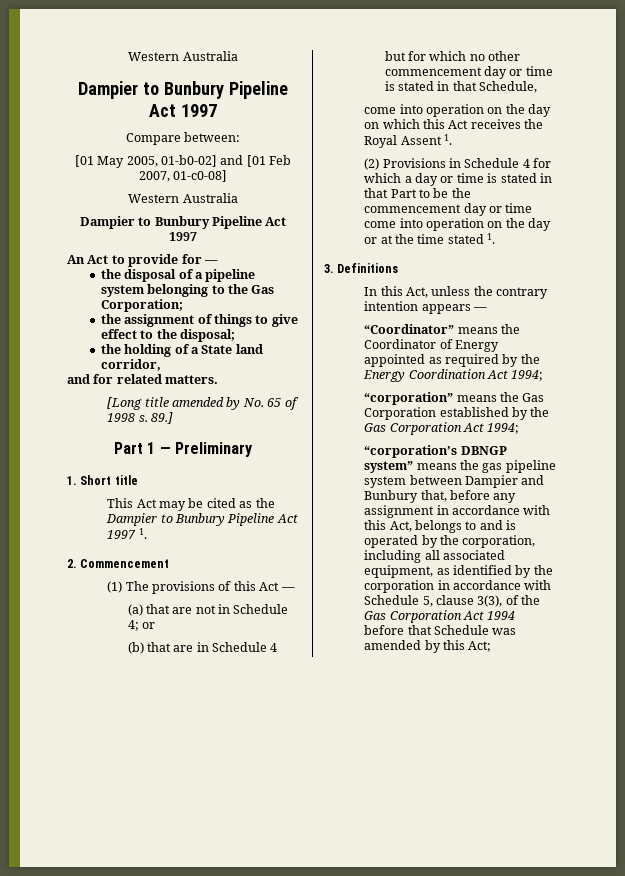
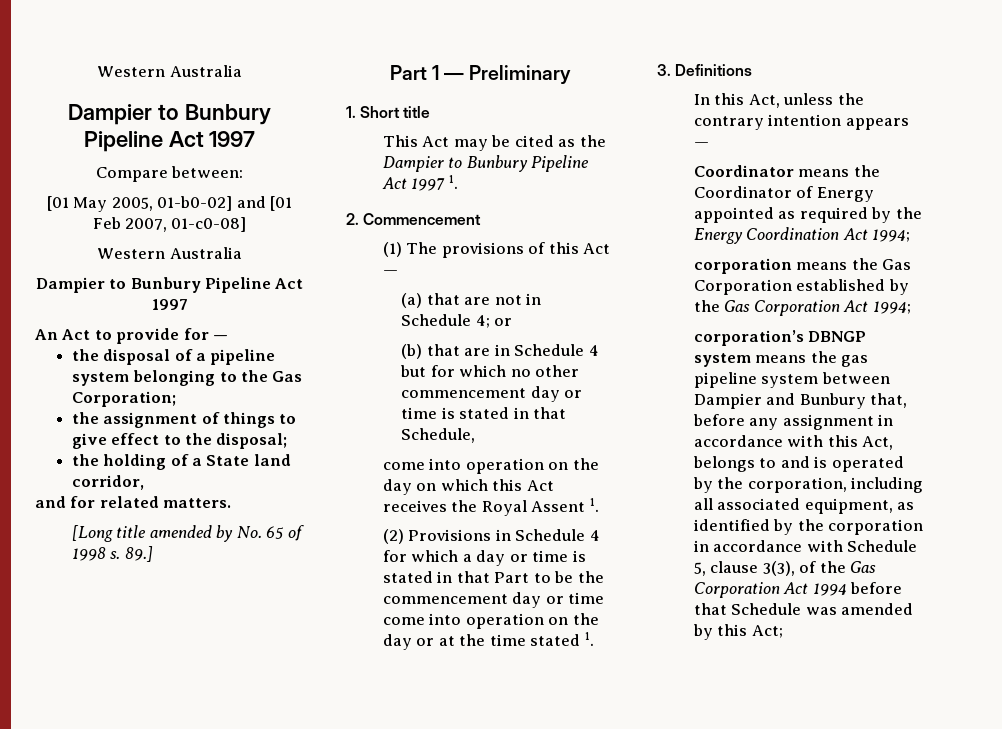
- “Coordinator” means the Coordinator of Energy appointed as required by the Energy Coordination Act 1994;
+ Coordinator means the Coordinator of Energy appointed as required by the Energy Coordination Act 1994;
- “corporation” means the Gas Corporation established by the Gas Corporation Act 1994;
+ corporation means the Gas Corporation established by the Gas Corporation Act 1994;
- “corporation’s DBNGP system” means the gas pipeline system between Dampier and Bunbury that, before any assignment in accordance with this Act, belongs to and is operated by the corporation, including all associated equipment, as identified by the corporation in accordance with Schedule 5, clause 3(3), of the Gas Corporation Act 1994 before that Schedule was amended by this Act;
+ corporation’s DBNGP system means the gas pipeline system between Dampier and Bunbury that, before any assignment in accordance with this Act, belongs to and is operated by the corporation, including all associated equipment, as identified by the corporation in accordance with Schedule 5, clause 3(3), of the Gas Corporation Act 1994 before that Schedule was amended by this Act;

